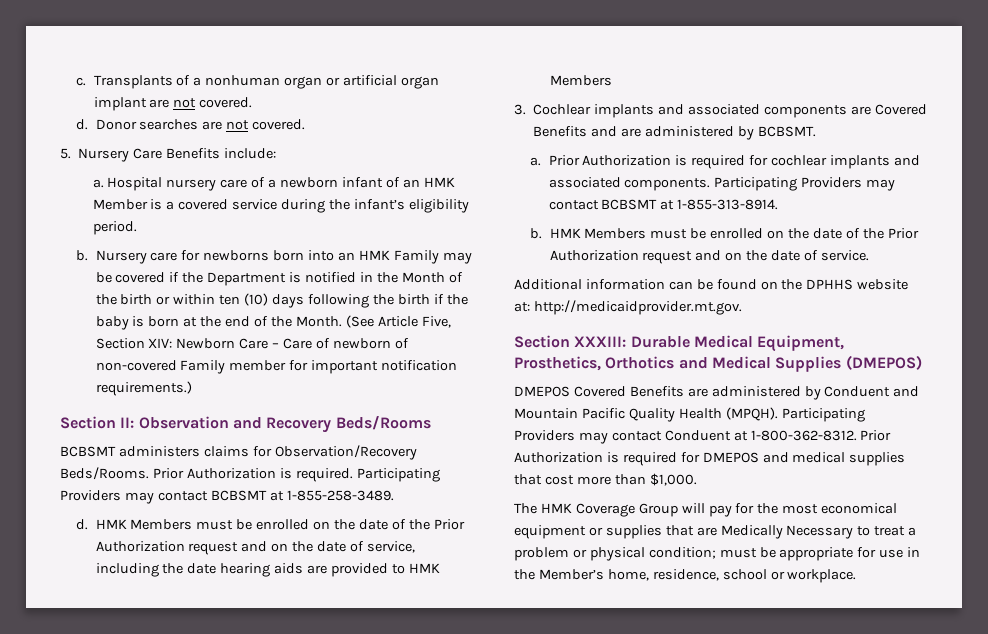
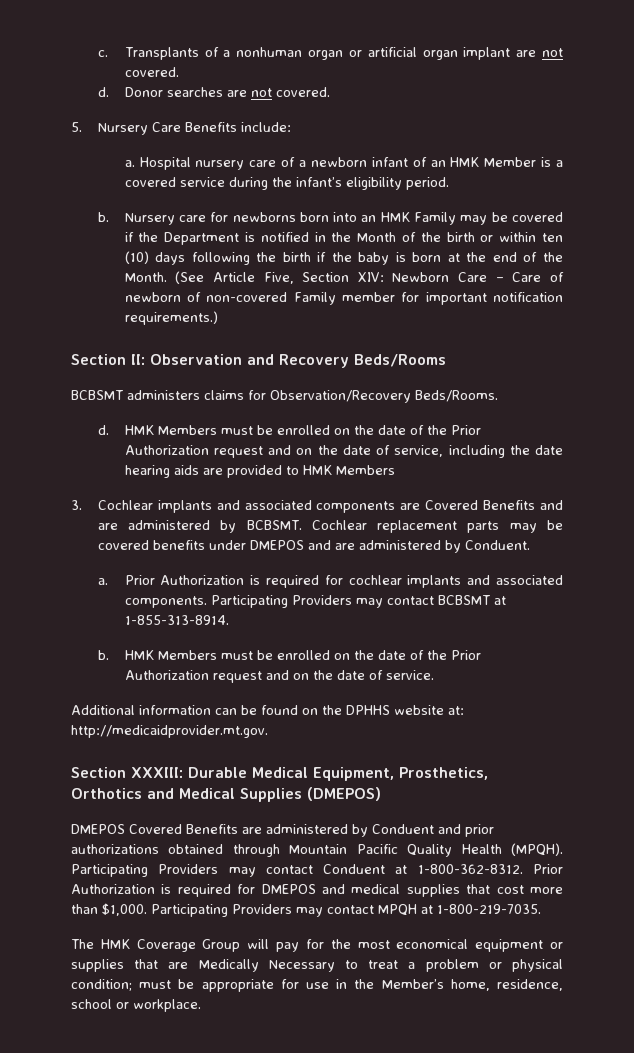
- Prior Authorization is required. Participating Providers may contact BCBSMT at 1-855-258-3489.
+ Cochlear replacement parts may be covered benefits under DMEPOS and are administered by Conduent.
- DMEPOS Covered Benefits are administered by Conduent and Mountain Pacific Quality Health (MPQH).
+ DMEPOS Covered Benefits are administered by Conduent and prior authorizations obtained through Mountain Pacific Quality Health (MPQH).
+ Participating Providers may contact MPQH at 1-800-219-7035.

